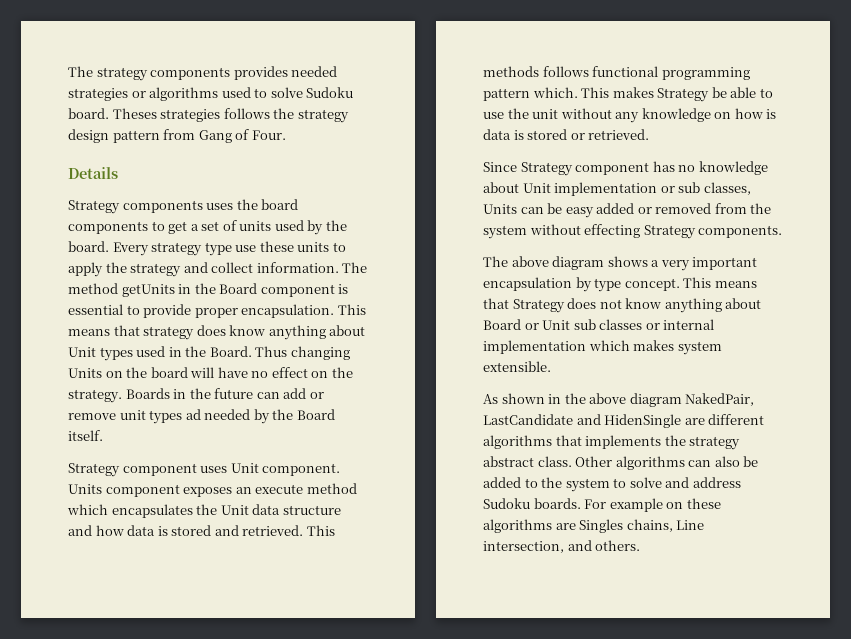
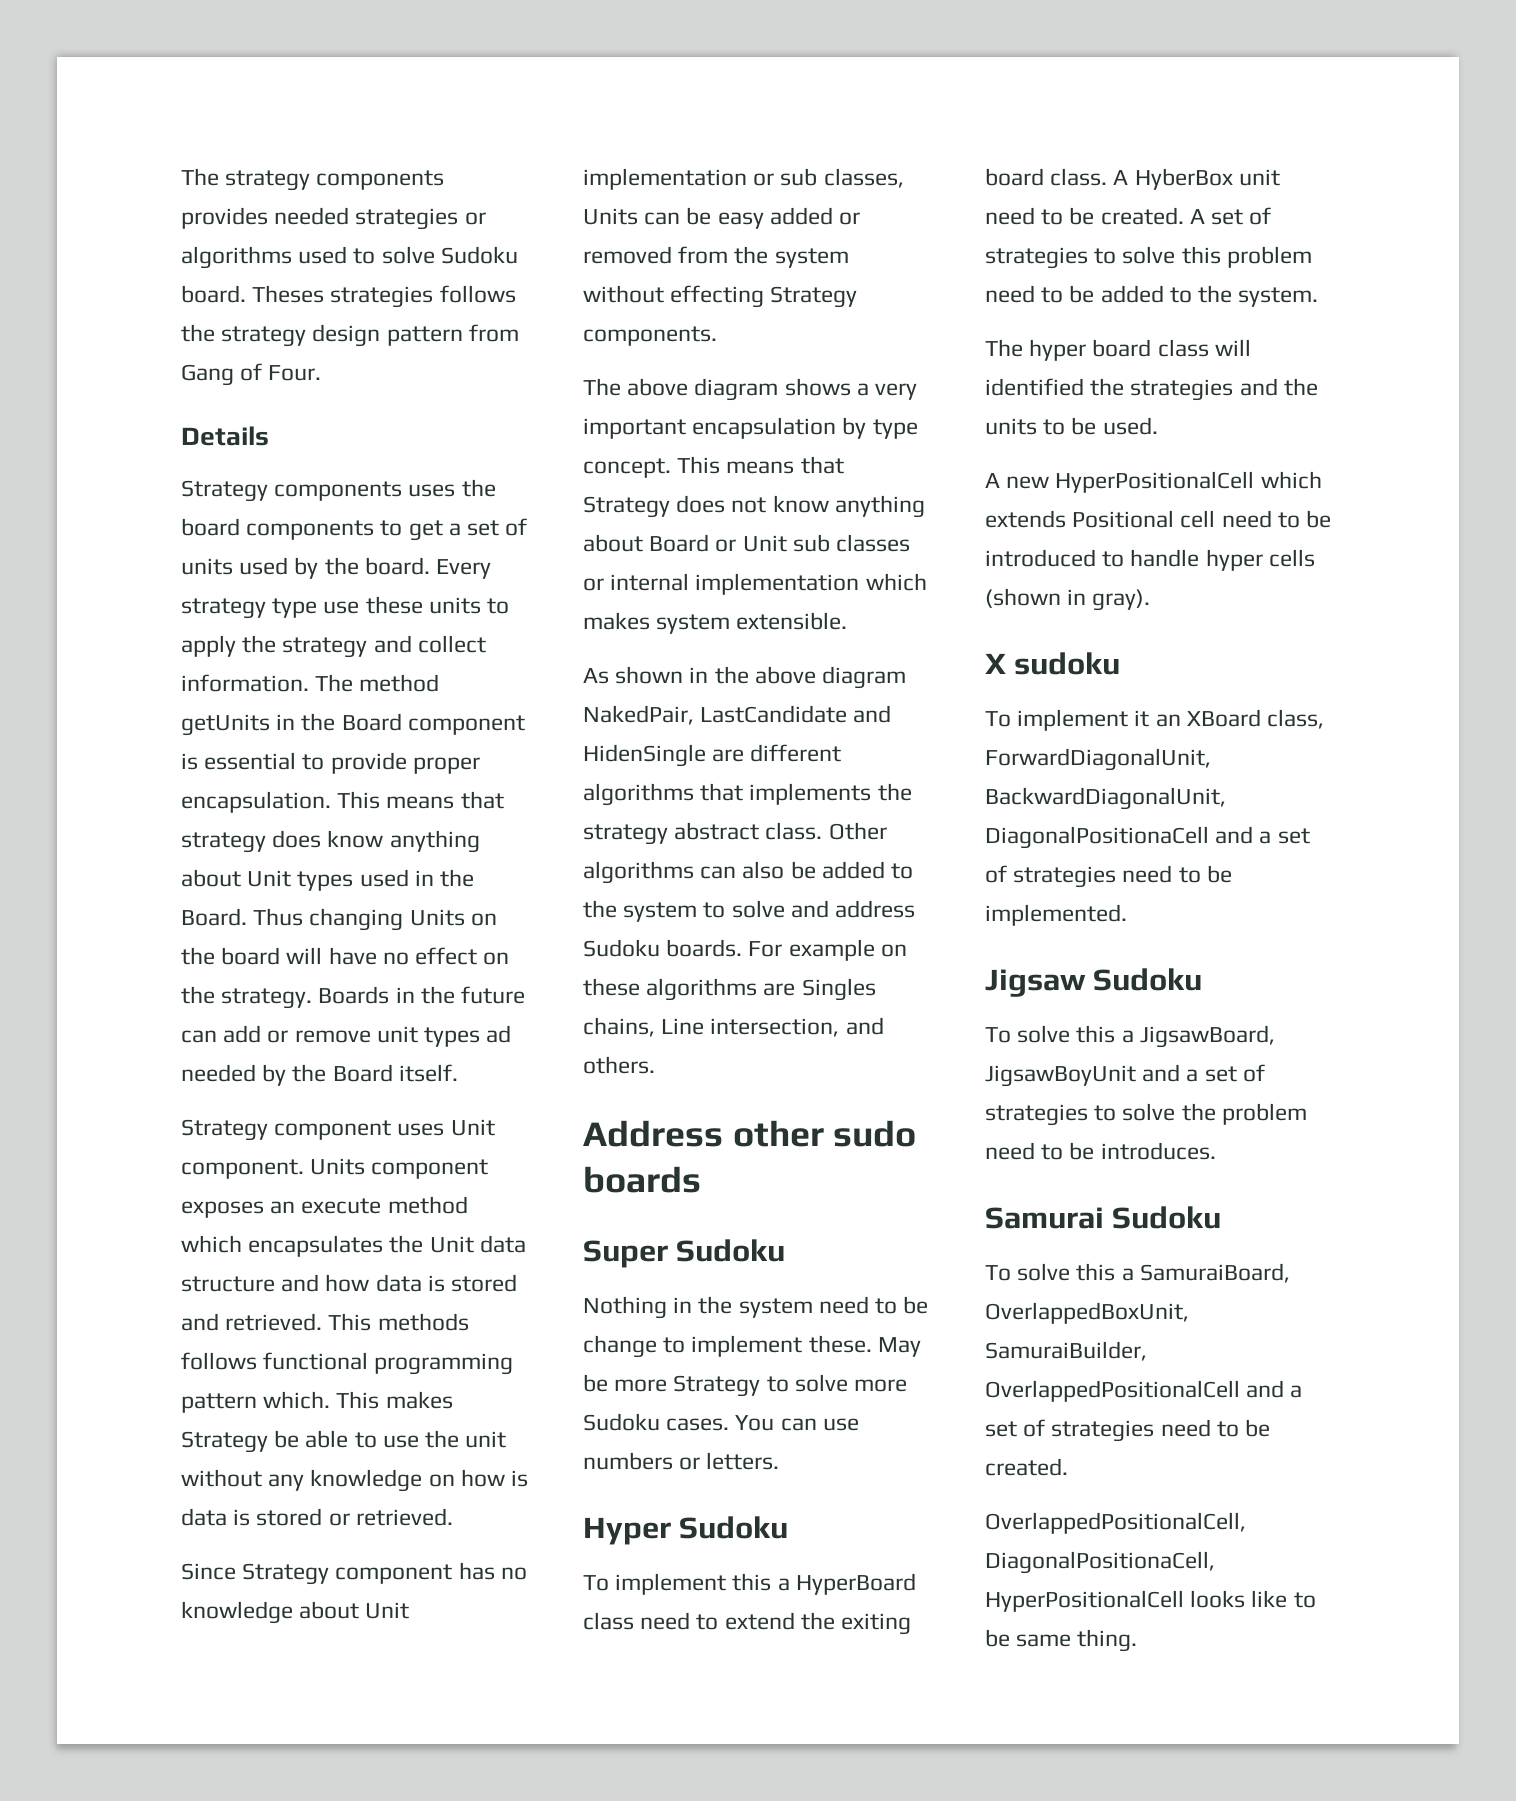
+ Address other sudo boards
+ Super Sudoku
+ Nothing in the system need to be change to implement these. May be more Strategy to solve more Sudoku cases. You can use numbers or letters.
+ Hyper Sudoku
+ To implement this a HyperBoard class need to extend the exiting board class. A HyberBox unit need to be created. A set of strategies to solve this problem need to be added to the system.
+ The hyper board class will identified the strategies and the units to be used.
+ A new HyperPositionalCell which extends Positional cell need to be introduced to handle hyper cells (shown in gray).
+ X sudoku
+ To implement it an XBoard class, ForwardDiagonalUnit, BackwardDiagonalUnit, DiagonalPositionaCell and a set of strategies need to be implemented.
+ Jigsaw Sudoku
+ To solve this a JigsawBoard, JigsawBoyUnit and a set of strategies to solve the problem need to be introduces.
+ Samurai Sudoku
+ To solve this a SamuraiBoard, OverlappedBoxUnit, SamuraiBuilder, OverlappedPositionalCell and a set of strategies need to be created.
+ OverlappedPositionalCell, DiagonalPositionaCell, HyperPositionalCell looks like to be same thing.

